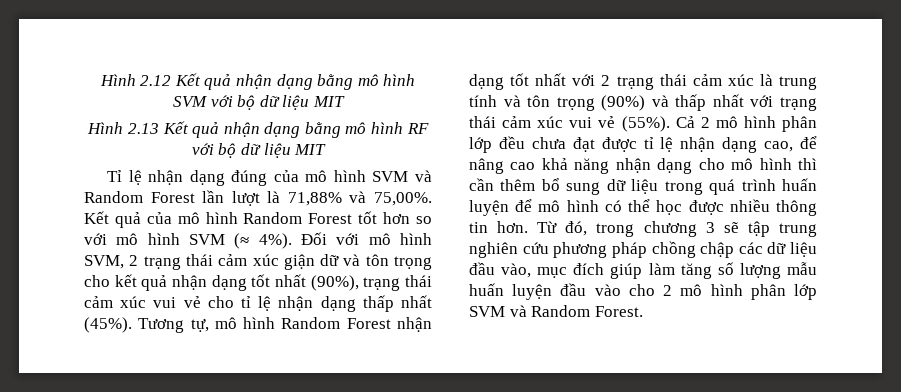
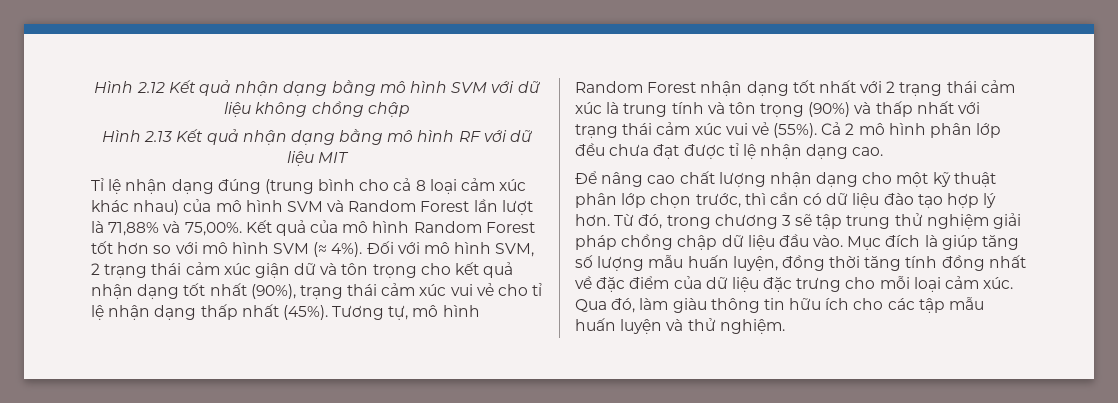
- Hình 2.12 Kết quả nhận dạng bằng mô hình SVM với bộ dữ liệu MIT
+ Hình 2.12 Kết quả nhận dạng bằng mô hình SVM với dữ liệu không chồng chập
- Hình 2.13 Kết quả nhận dạng bằng mô hình RF với bộ dữ liệu MIT
+ Hình 2.13 Kết quả nhận dạng bằng mô hình RF với dữ liệu MIT
- Tỉ lệ nhận dạng đúng của mô hình SVM và Random Forest lần lượt là 71,88% và 75,00%.
+ Tỉ lệ nhận dạng đúng (trung bình cho cả 8 loại cảm xúc khác nhau) của mô hình SVM và Random Forest lần lượt là 71,88% và 75,00%.
- Cả 2 mô hình phân lớp đều chưa đạt được tỉ lệ nhận dạng cao, để nâng cao khả năng nhận dạng cho mô hình thì cần thêm bổ sung dữ liệu trong quá trình huấn luyện để mô hình có thể học được nhiều thông tin hơn.
+ Cả 2 mô hình phân lớp đều chưa đạt được tỉ lệ nhận dạng cao.
+ Để nâng cao chất lượng nhận dạng cho một kỹ thuật phân lớp chọn trước, thì cần có dữ liệu đào tạo hợp lý hơn.
- Từ đó, trong chương 3 sẽ tập trung nghiên cứu phương pháp chồng chập các dữ liệu đầu vào, mục đích giúp làm tăng số lượng mẫu huấn luyện đầu vào cho 2 mô hình phân lớp SVM và Random Forest.
+ Từ đó, trong chương 3 sẽ tập trung thử nghiệm giải pháp chồng chập dữ liệu đầu vào. Mục đích là giúp tăng số lượng mẫu huấn luyện, đồng thời tăng tính đồng nhất về đặc điểm của dữ liệu đặc trưng cho mỗi loại cảm xúc. Qua đó, làm giàu thông tin hữu ích cho các tập mẫu huấn luyện và thử nghiệm.

